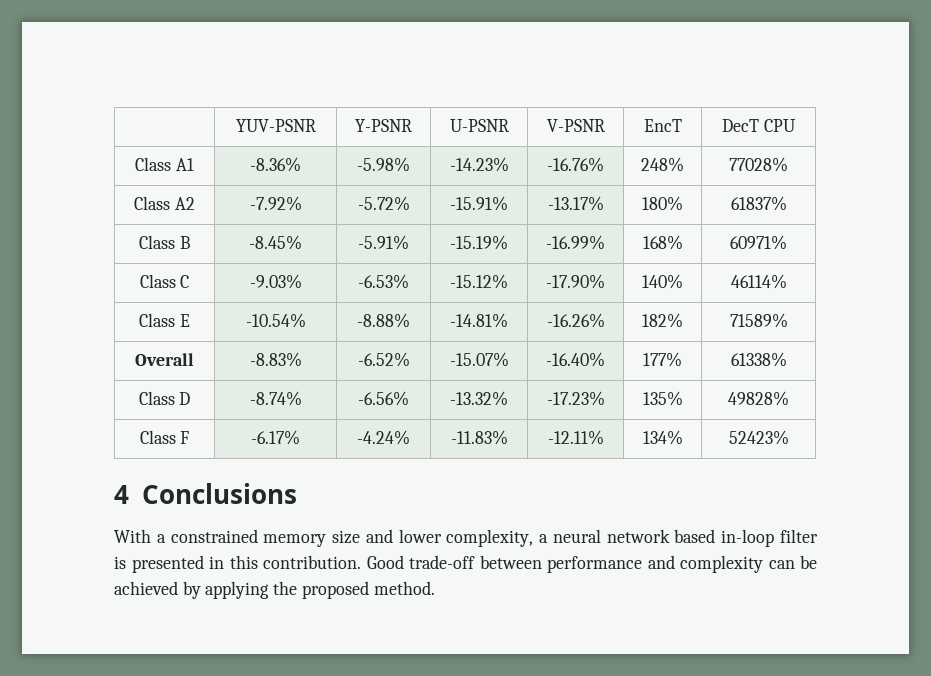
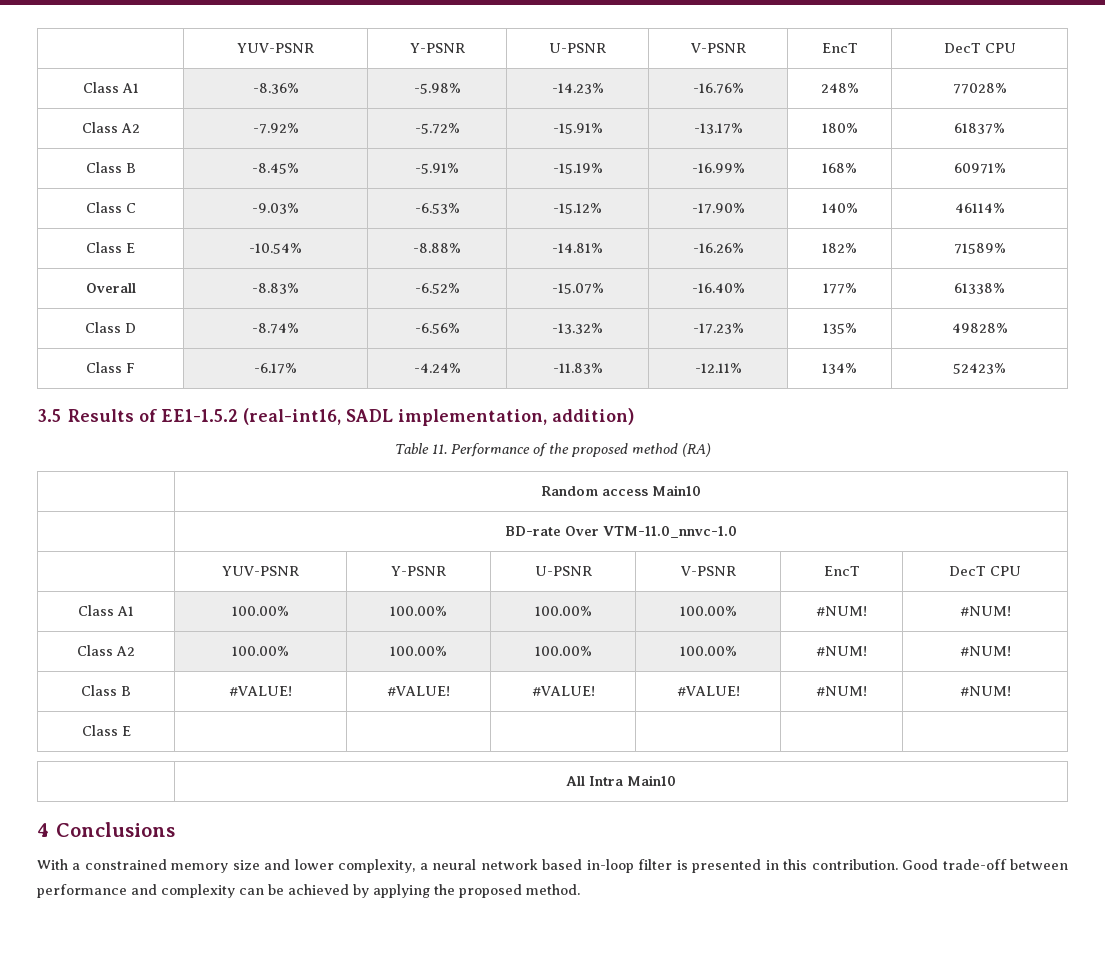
+ 3.5 Results of EE1-1.5.2 (real-int16, SADL implementation, addition)
+ Table 11. Performance of the proposed method (RA)
+ | Random access Main10
+ | BD-rate Over VTM-11.0_nnvc-1.0
+ | YUV-PSNR | Y-PSNR | U-PSNR | V-PSNR | EncT | DecT CPU
+ Class A1 | 100.00% | 100.00% | 100.00% | 100.00% | #NUM! | #NUM!
+ Class A2 | 100.00% | 100.00% | 100.00% | 100.00% | #NUM! | #NUM!
+ Class B | #VALUE! | #VALUE! | #VALUE! | #VALUE! | #NUM! | #NUM!
+ Class E | | | | | |
+ | All Intra Main10

